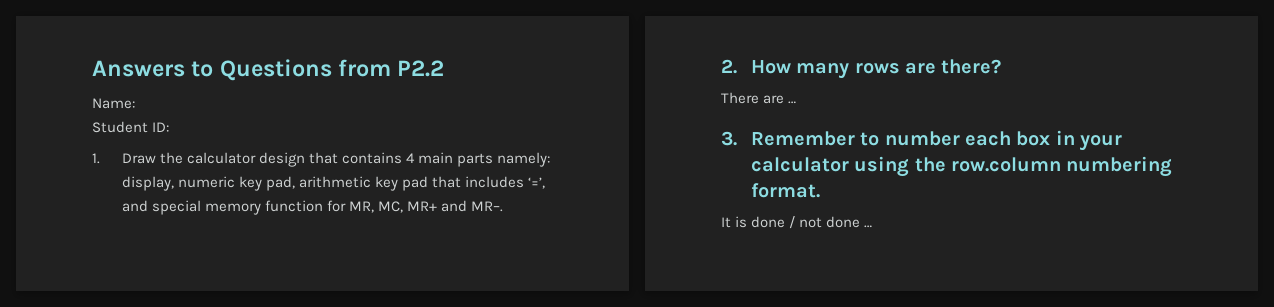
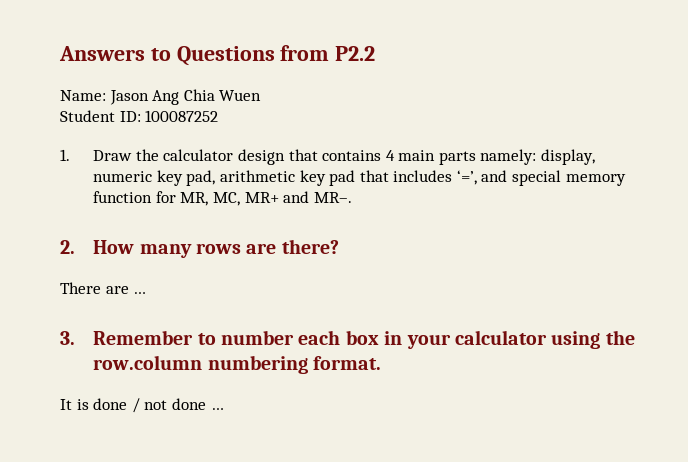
- Name:
+ Name: Jason Ang Chia Wuen
- Student ID:
+ Student ID: 100087252

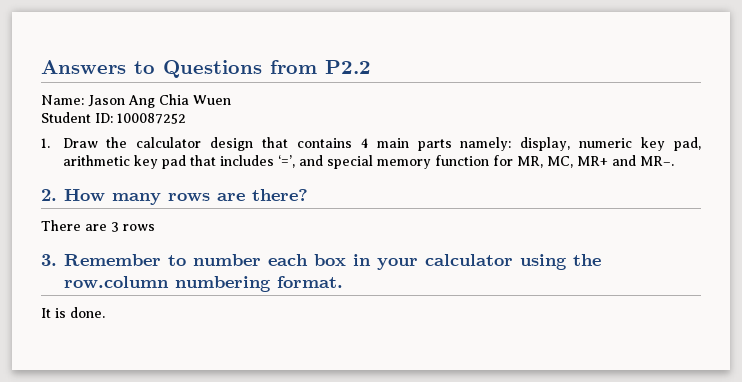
- There are …
+ There are 3 rows
- It is done / not done …
+ It is done.

